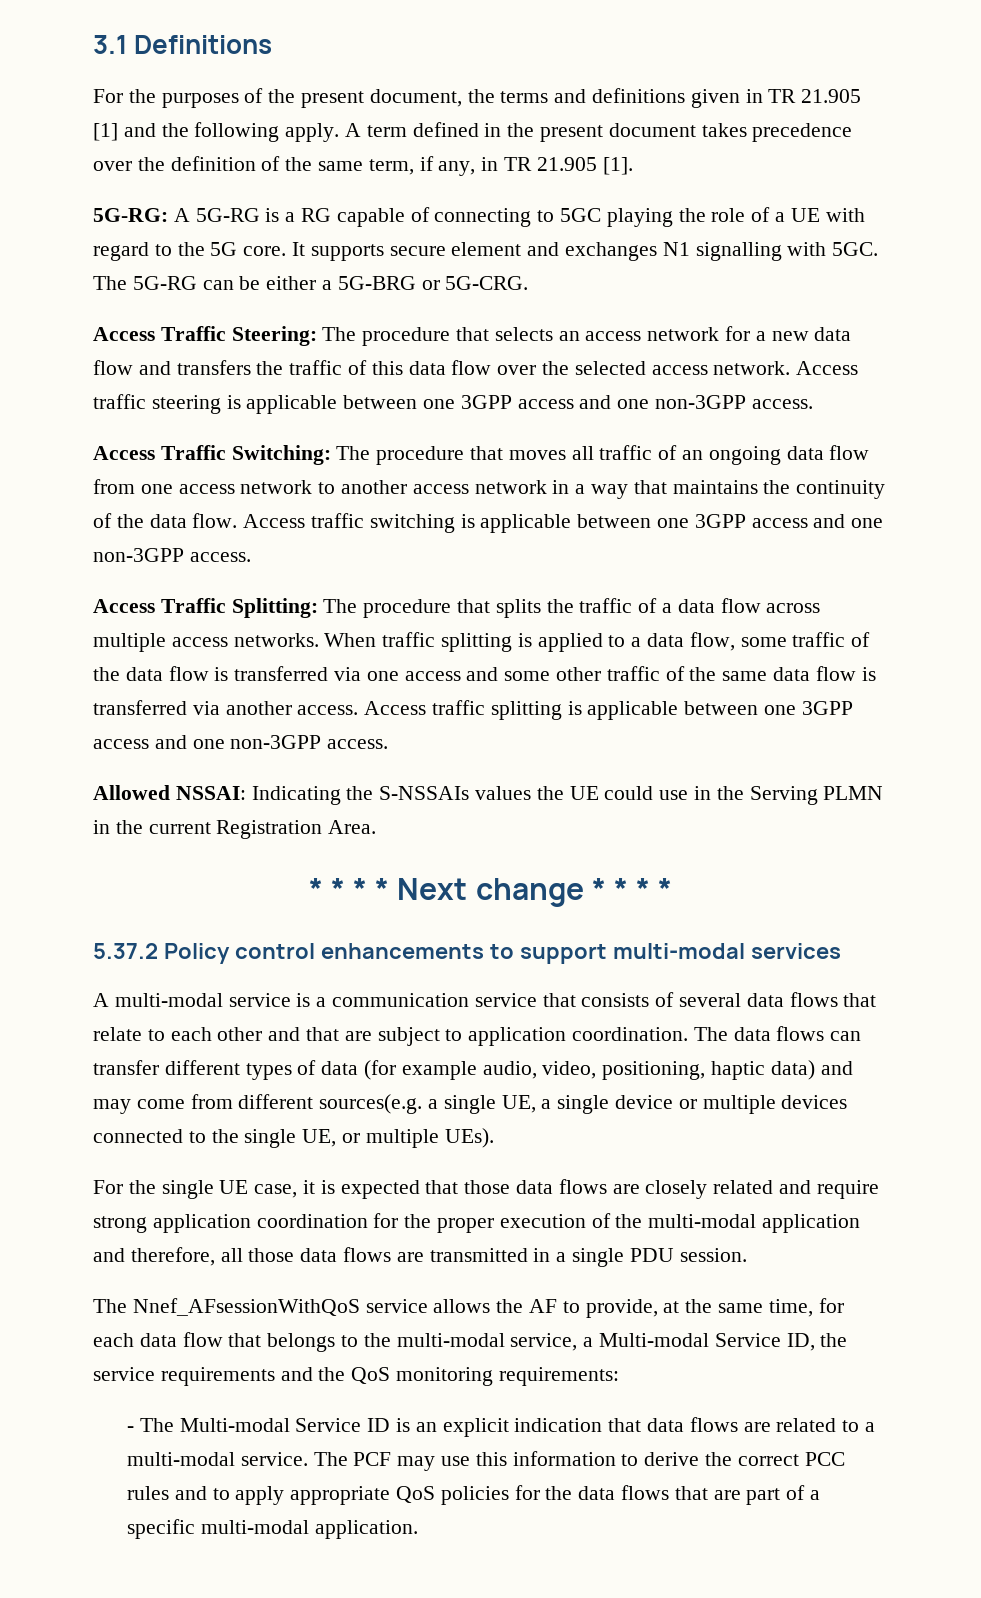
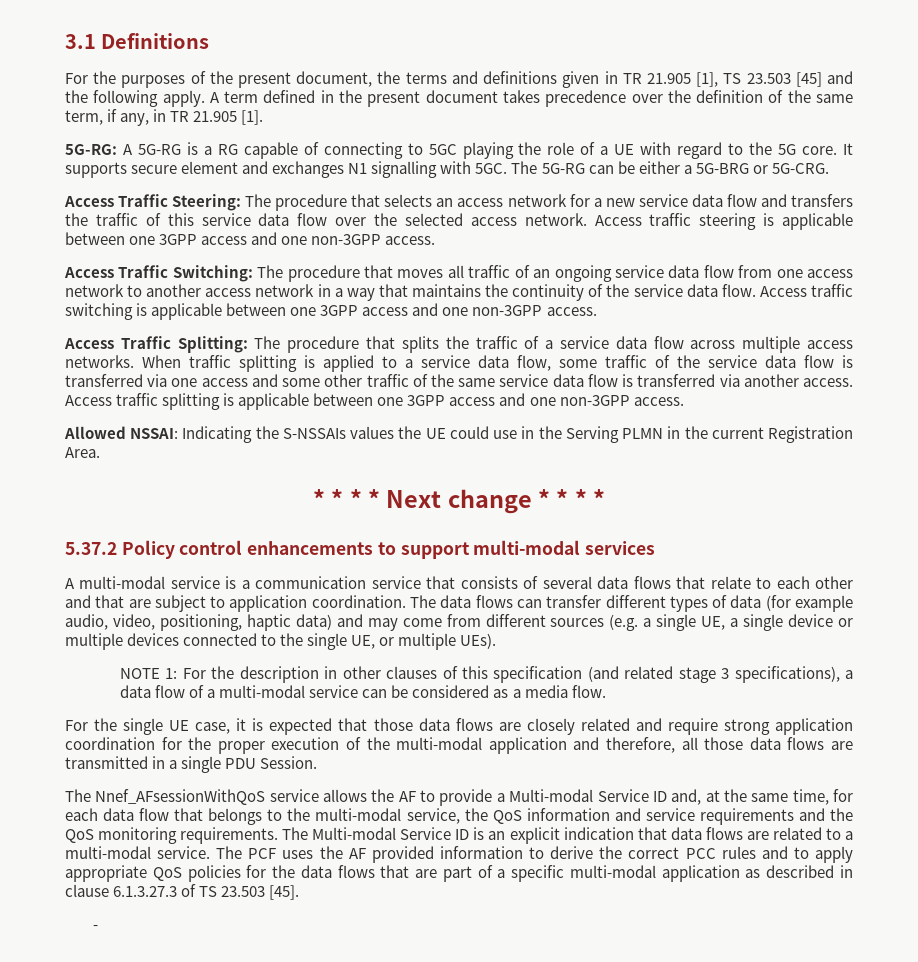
- For the purposes of the present document, the terms and definitions given in TR 21.905 [1] and the following apply.
+ For the purposes of the present document, the terms and definitions given in TR 21.905 [1], TS 23.503 [45] and the following apply.
- Access Traffic Steering: The procedure that selects an access network for a new data flow and transfers the traffic of this data flow over the selected access network.
+ Access Traffic Steering: The procedure that selects an access network for a new service data flow and transfers the traffic of this service data flow over the selected access network.
- Access Traffic Switching: The procedure that moves all traffic of an ongoing data flow from one access network to another access network in a way that maintains the continuity of the data flow.
+ Access Traffic Switching: The procedure that moves all traffic of an ongoing service data flow from one access network to another access network in a way that maintains the continuity of the service data flow.
- Access Traffic Splitting: The procedure that splits the traffic of a data flow across multiple access networks.
+ Access Traffic Splitting: The procedure that splits the traffic of a service data flow across multiple access networks.
- When traffic splitting is applied to a data flow, some traffic of the data flow is transferred via one access and some other traffic of the same data flow is transferred via another access.
+ When traffic splitting is applied to a service data flow, some traffic of the service data flow is transferred via one access and some other traffic of the same service data flow is transferred via another access.
- The data flows can transfer different types of data (for example audio, video, positioning, haptic data) and may come from different sources(e.g. a single UE, a single device or multiple devices connected to the single UE, or multiple UEs).
+ The data flows can transfer different types of data (for example audio, video, positioning, haptic data) and may come from different sources (e.g. a single UE, a single device or multiple devices connected to the single UE, or multiple UEs).
+ NOTE 1: For the description in other clauses of this specification (and related stage 3 specifications), a data flow of a multi-modal service can be considered as a media flow.
- For the single UE case, it is expected that those data flows are closely related and require strong application coordination for the proper execution of the multi-modal application and therefore, all those data flows are transmitted in a single PDU session.
+ For the single UE case, it is expected that those data flows are closely related and require strong application coordination for the proper execution of the multi-modal application and therefore, all those data flows are transmitted in a single PDU Session.
- The Nnef_AFsessionWithQoS service allows the AF to provide, at the same time, for each data flow that belongs to the multi-modal service, a Multi-modal Service ID, the service requirements and the QoS monitoring requirements:
- - The Multi-modal Service ID is an explicit indication that data flows are related to a multi-modal service.
+ The Nnef_AFsessionWithQoS service allows the AF to provide a Multi-modal Service ID and, at the same time, for each data flow that belongs to the multi-modal service, the QoS information and service requirements and the QoS monitoring requirements. The Multi-modal Service ID is an explicit indication that data flows are related to a multi-modal service.
- The PCF may use this information to derive the correct PCC rules and to apply appropriate QoS policies for the data flows that are part of a specific multi-modal application.
+ The PCF uses the AF provided information to derive the correct PCC rules and to apply appropriate QoS policies for the data flows that are part of a specific multi-modal application as described in clause 6.1.3.27.3 of TS 23.503 [45].
+ -

